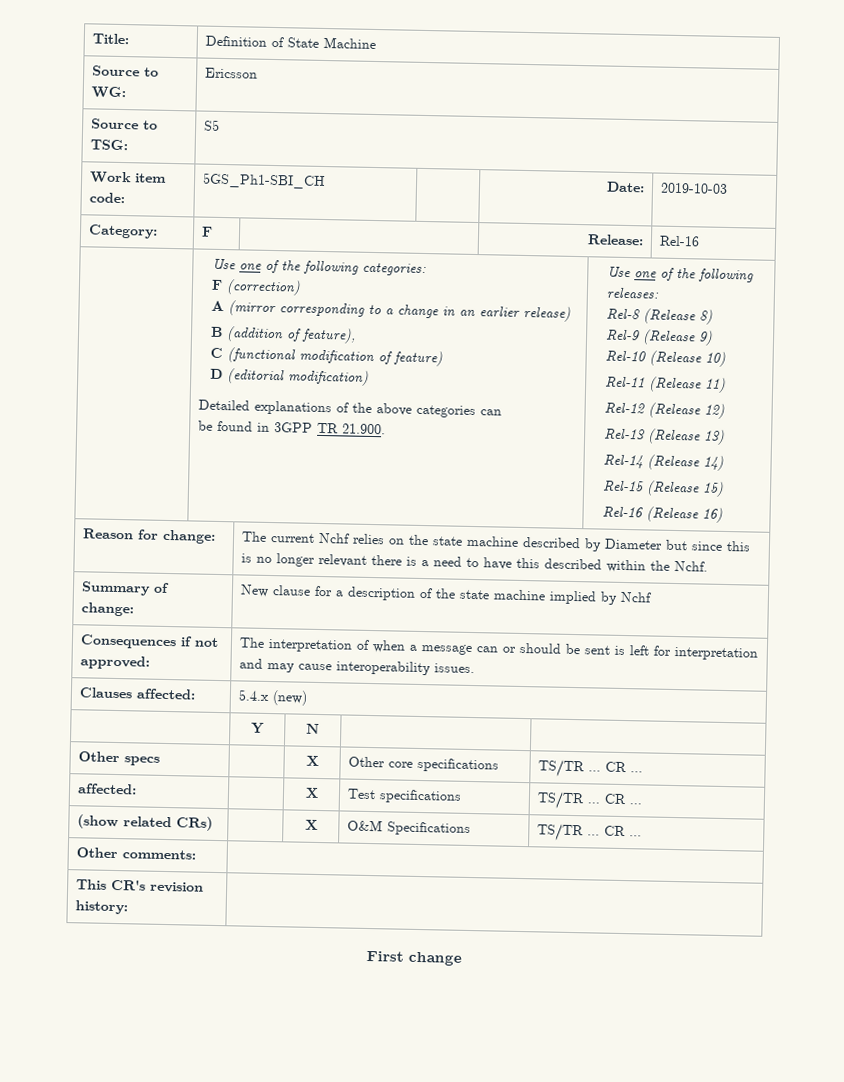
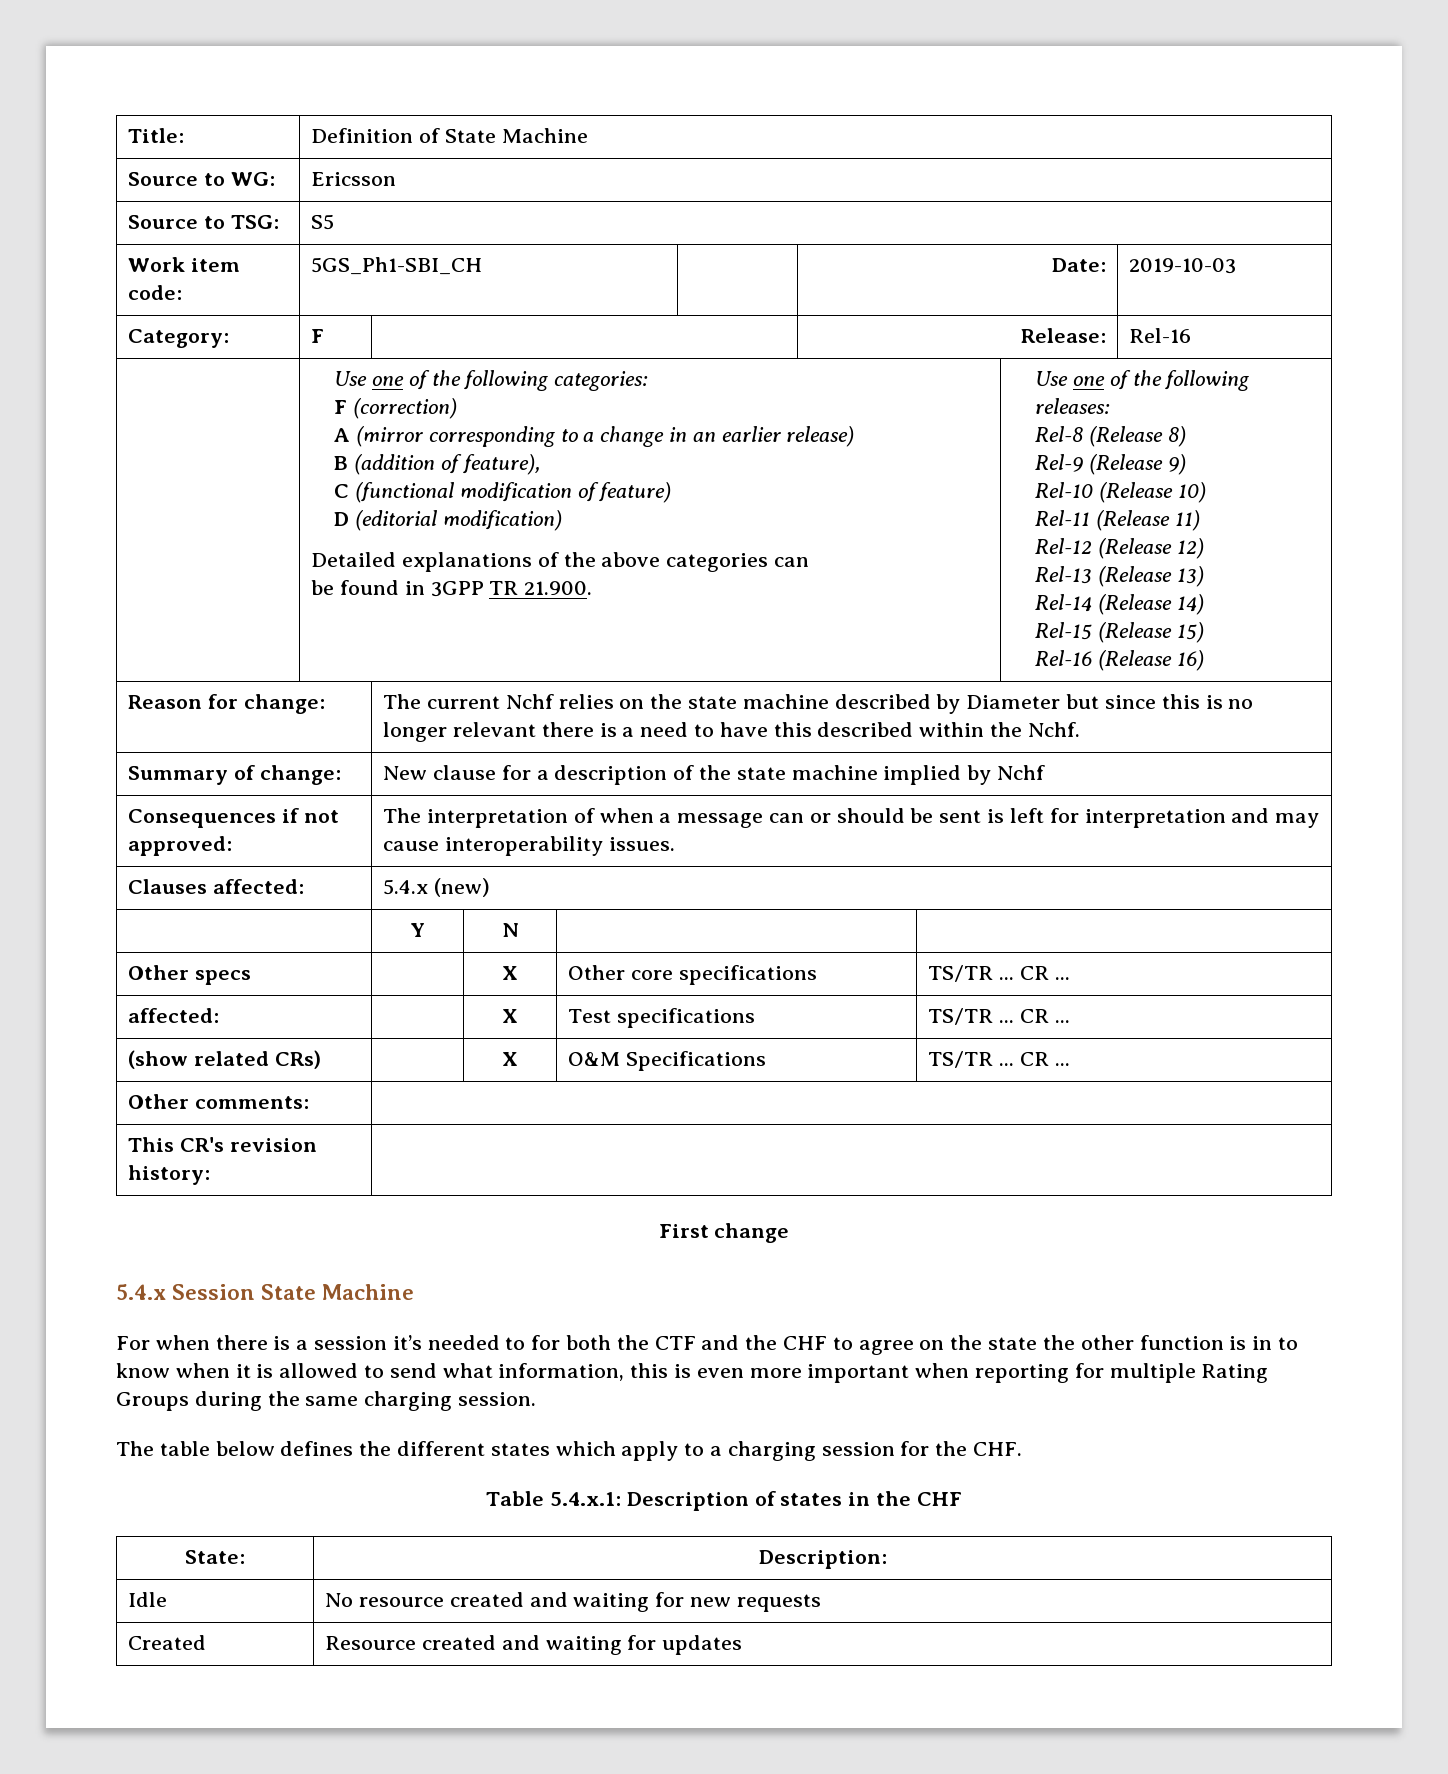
+ 5.4.x Session State Machine
+ For when there is a session it’s needed to for both the CTF and the CHF to agree on the state the other function is in to know when it is allowed to send what information, this is even more important when reporting for multiple Rating Groups during the same charging session.
+ The table below defines the different states which apply to a charging session for the CHF.
+ Table 5.4.x.1: Description of states in the CHF
+ State: | Description:
+ Idle | No resource created and waiting for new requests
+ Created | Resource created and waiting for updates

